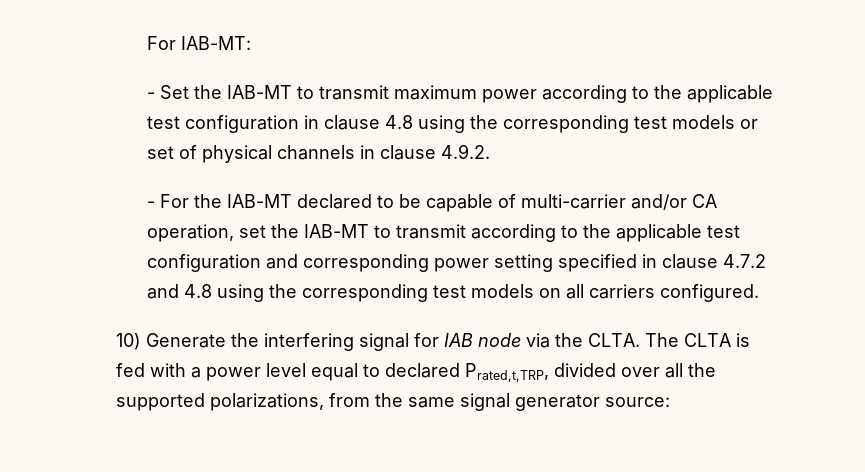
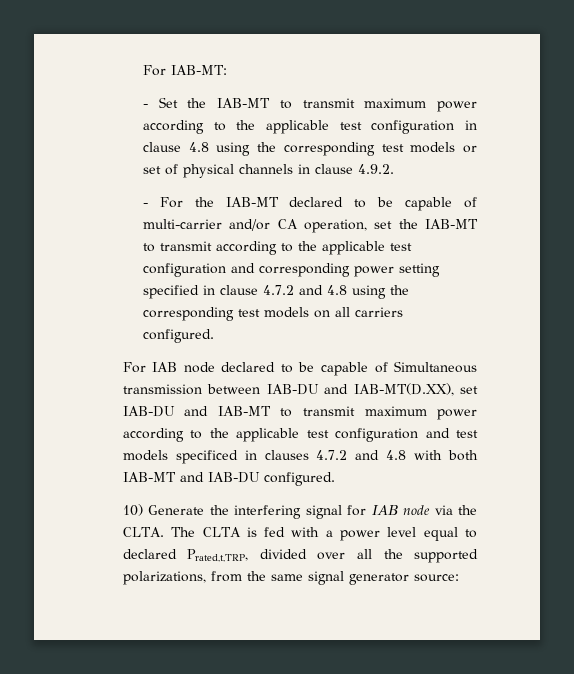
+ For IAB node declared to be capable of Simultaneous transmission between IAB-DU and IAB-MT(D.XX), set IAB-DU and IAB-MT to transmit maximum power according to the applicable test configuration and test models specificed in clauses 4.7.2 and 4.8 with both IAB-MT and IAB-DU configured.

